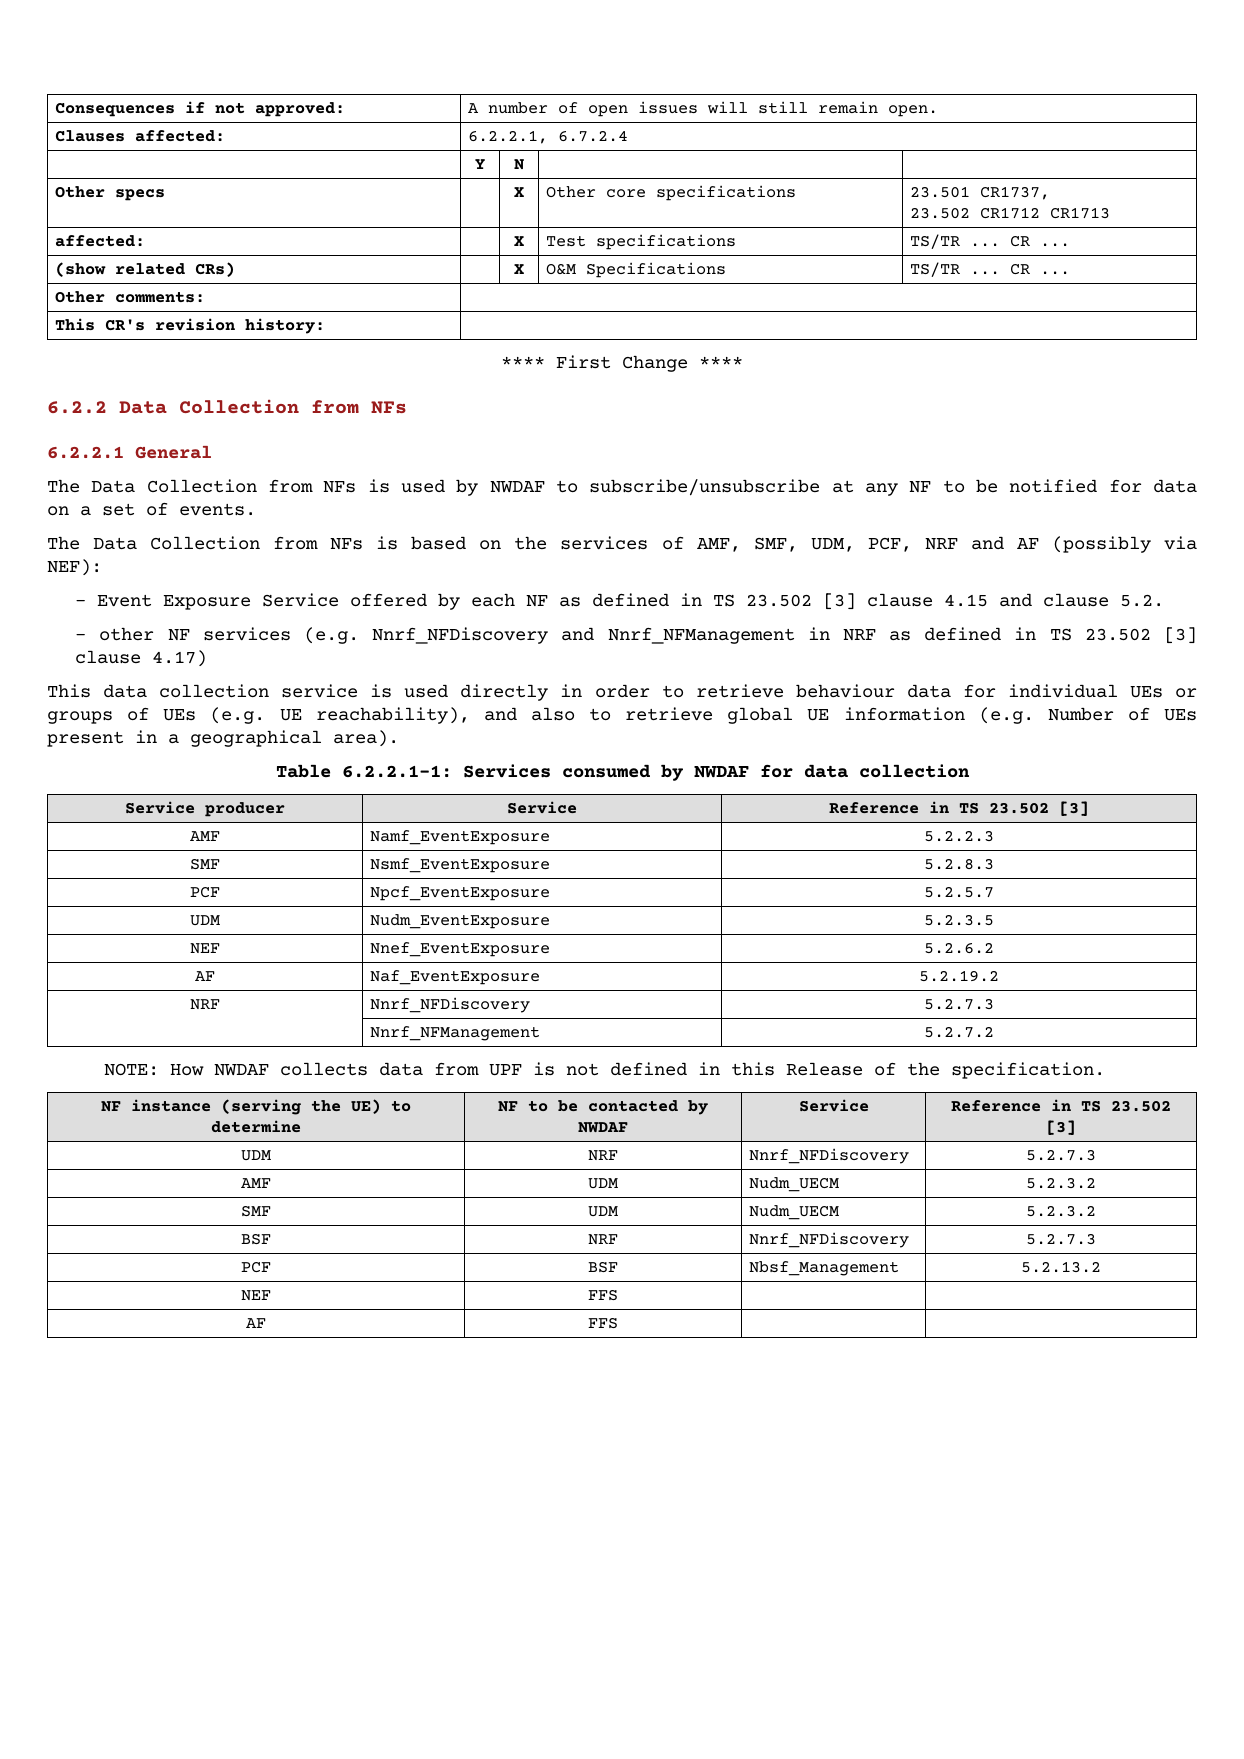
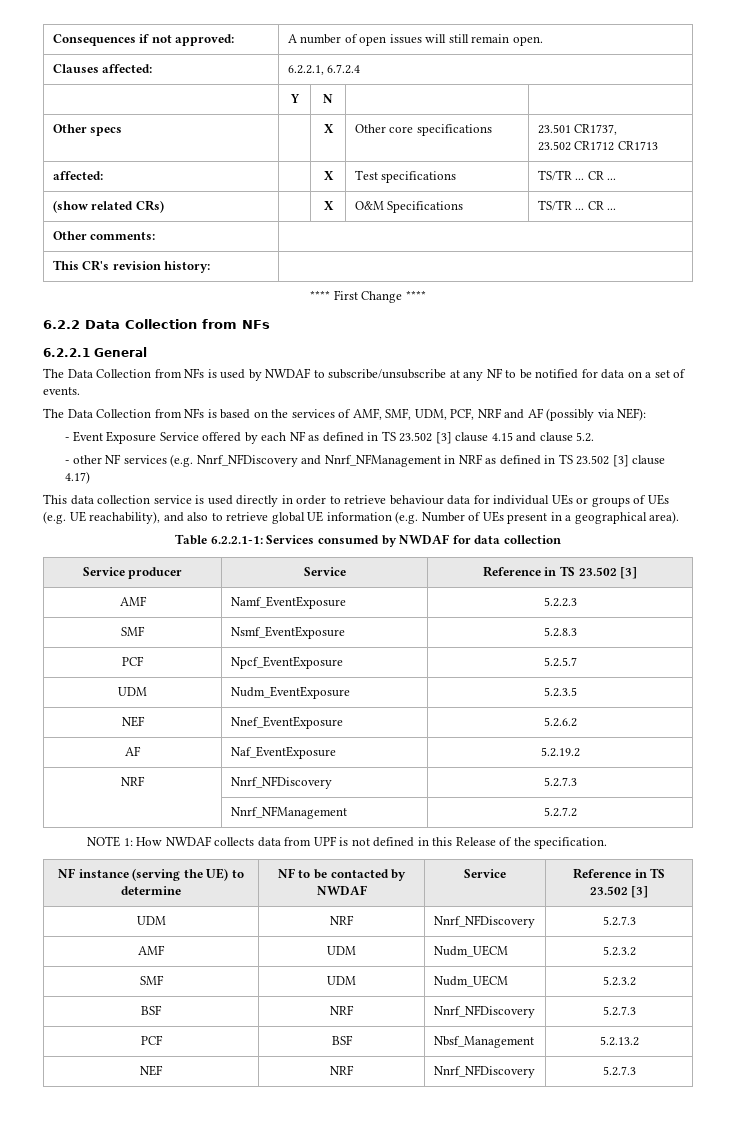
- NOTE: How NWDAF collects data from UPF is not defined in this Release of the specification.
+ NOTE 1: How NWDAF collects data from UPF is not defined in this Release of the specification.
- NEF | FFS | |
- AF | FFS | |
+ NEF | NRF | Nnrf_NFDiscovery | 5.2.7.3

